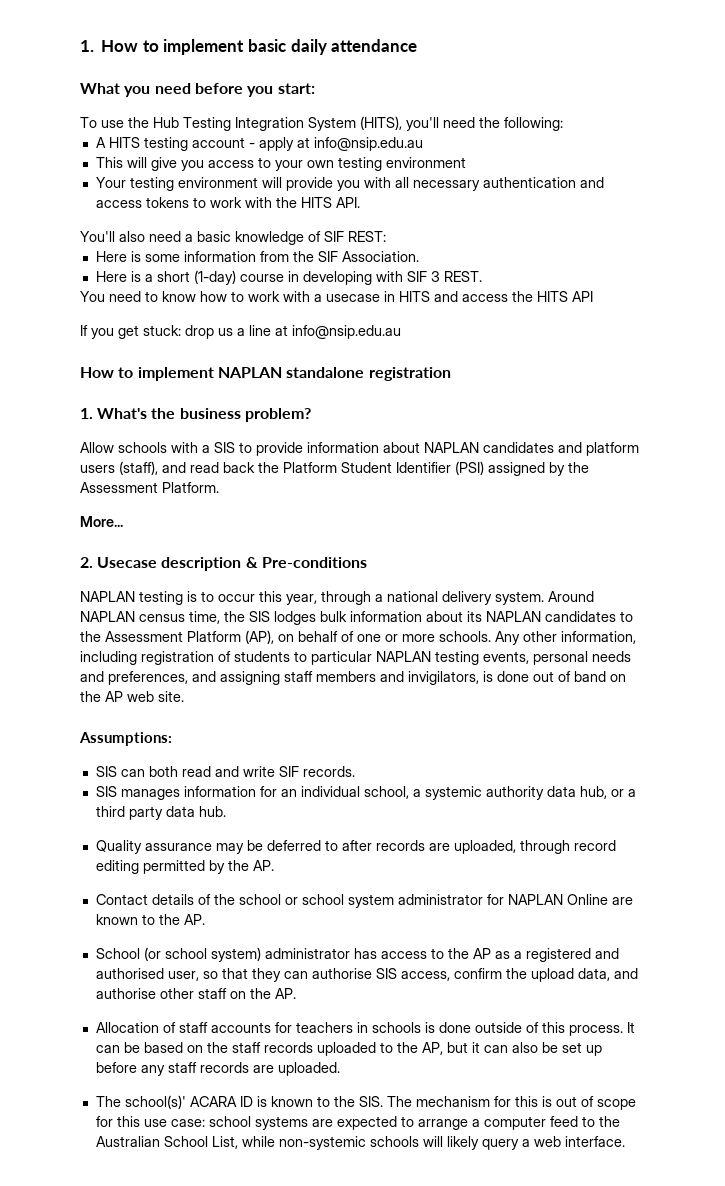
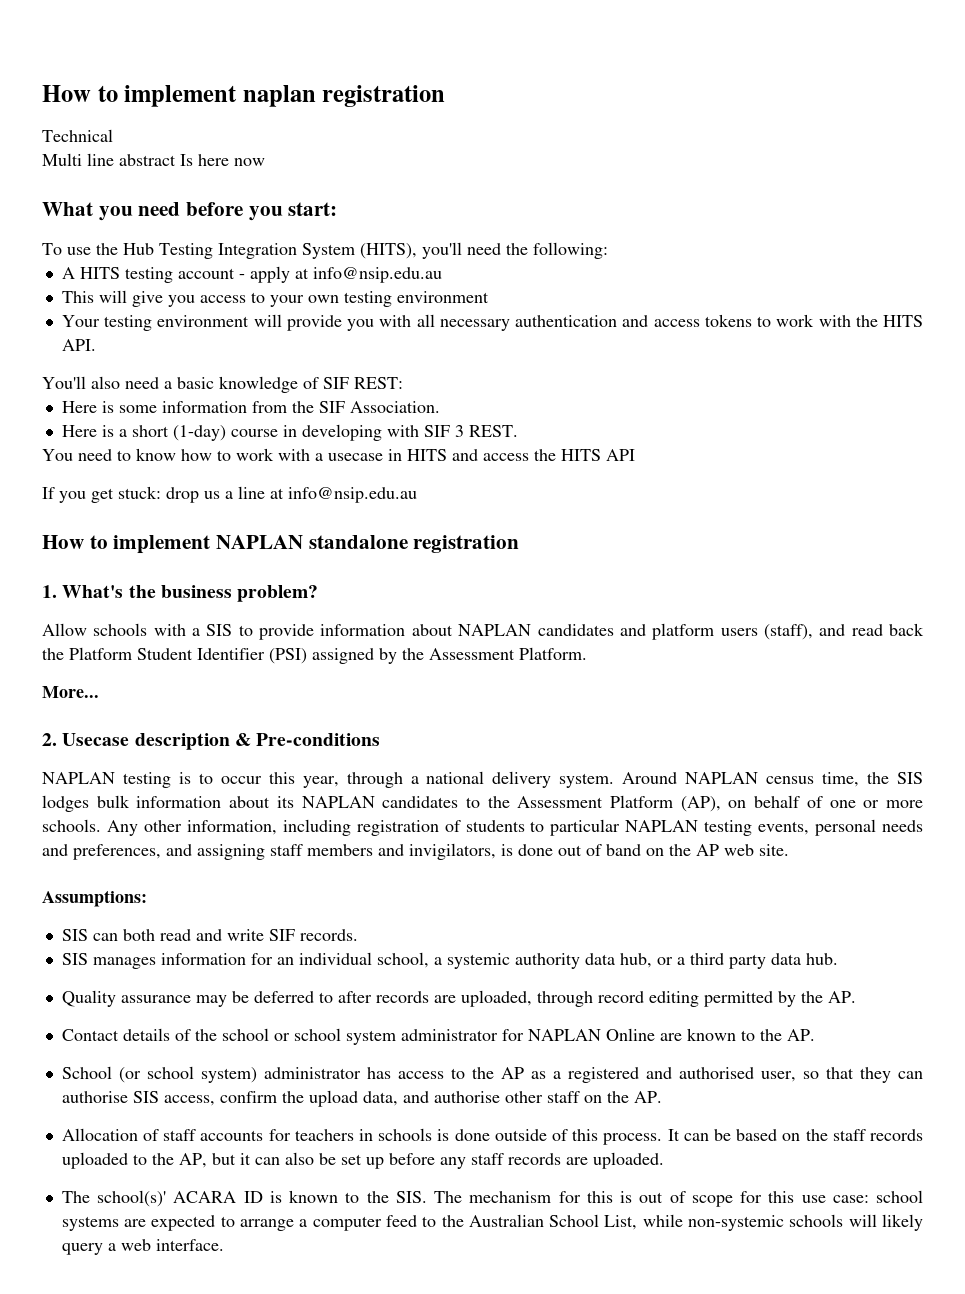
- 1. How to implement basic daily attendance
+ How to implement naplan registration
+ Technical
+ Multi line abstract Is here now

